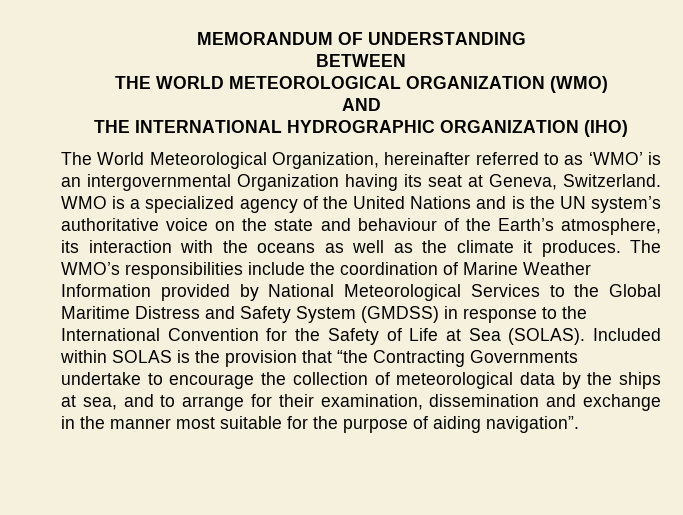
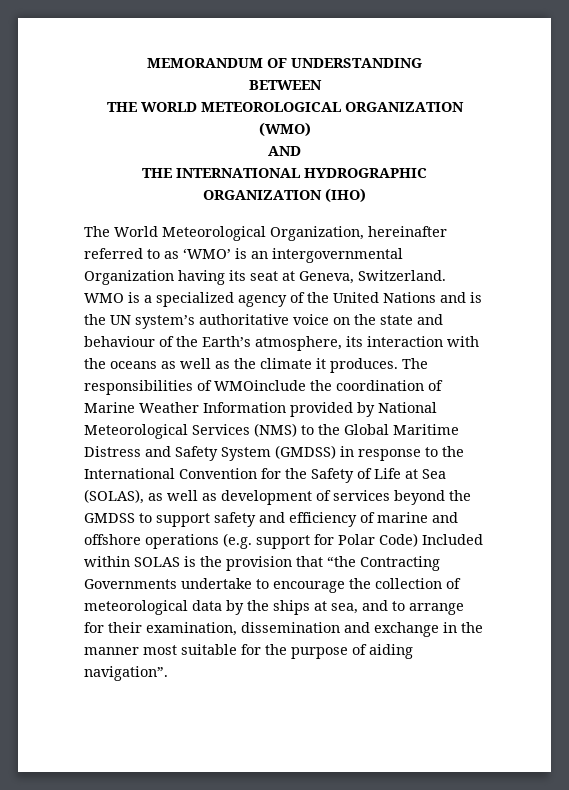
- The WMO’s responsibilities include the coordination of Marine Weather Information provided by National Meteorological Services to the Global Maritime Distress and Safety System (GMDSS) in response to the International Convention for the Safety of Life at Sea (SOLAS). Included within SOLAS is the provision that “the Contracting Governments undertake to encourage the collection of meteorological data by the ships at sea, and to arrange for their examination, dissemination and exchange in the manner most suitable for the purpose of aiding navigation”.
+ The responsibilities of WMOinclude the coordination of Marine Weather Information provided by National Meteorological Services (NMS) to the Global Maritime Distress and Safety System (GMDSS) in response to the International Convention for the Safety of Life at Sea (SOLAS), as well as development of services beyond the GMDSS to support safety and efficiency of marine and offshore operations (e.g. support for Polar Code) Included within SOLAS is the provision that “the Contracting Governments undertake to encourage the collection of meteorological data by the ships at sea, and to arrange for their examination, dissemination and exchange in the manner most suitable for the purpose of aiding navigation”.

